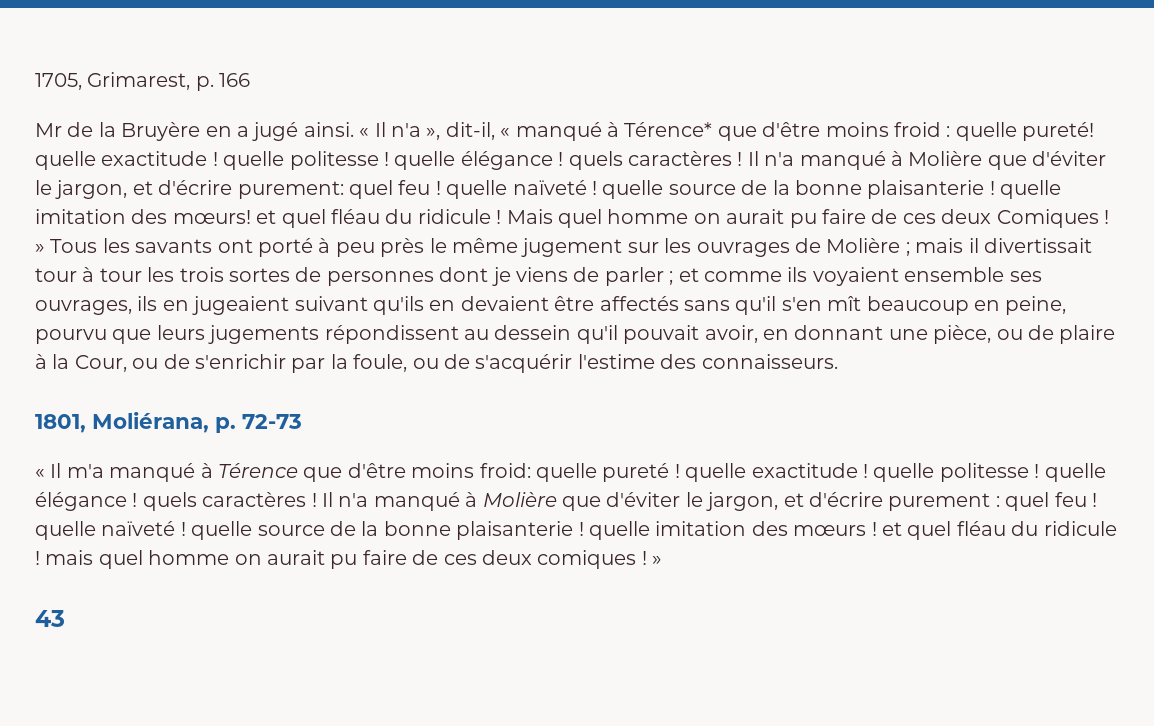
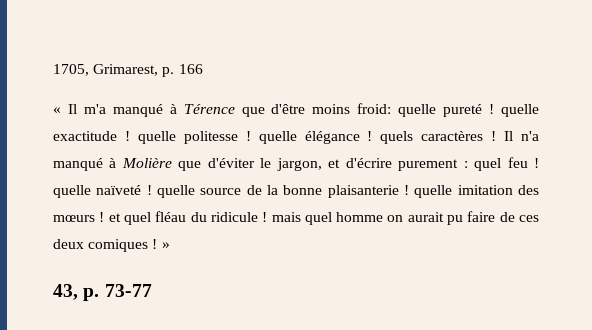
- Mr de la Bruyère en a jugé ainsi. « Il n'a », dit-il, « manqué à Térence* que d'être moins froid : quelle pureté! quelle exactitude ! quelle politesse ! quelle élégance ! quels caractères ! Il n'a manqué à Molière que d'éviter le jargon, et d'écrire purement: quel feu ! quelle naïveté ! quelle source de la bonne plaisanterie ! quelle imitation des mœurs! et quel fléau du ridicule ! Mais quel homme on aurait pu faire de ces deux Comiques ! » Tous les savants ont porté à peu près le même jugement sur les ouvrages de Molière ; mais il divertissait tour à tour les trois sortes de personnes dont je viens de parler ; et comme ils voyaient ensemble ses ouvrages, ils en jugeaient suivant qu'ils en devaient être affectés sans qu'il s'en mît beaucoup en peine, pourvu que leurs jugements répondissent au dessein qu'il pouvait avoir, en donnant une pièce, ou de plaire à la Cour, ou de s'enrichir par la foule, ou de s'acquérir l'estime des connaisseurs.
- 1801, Moliérana, p. 72-73
- 43
+ 43, p. 73-77

